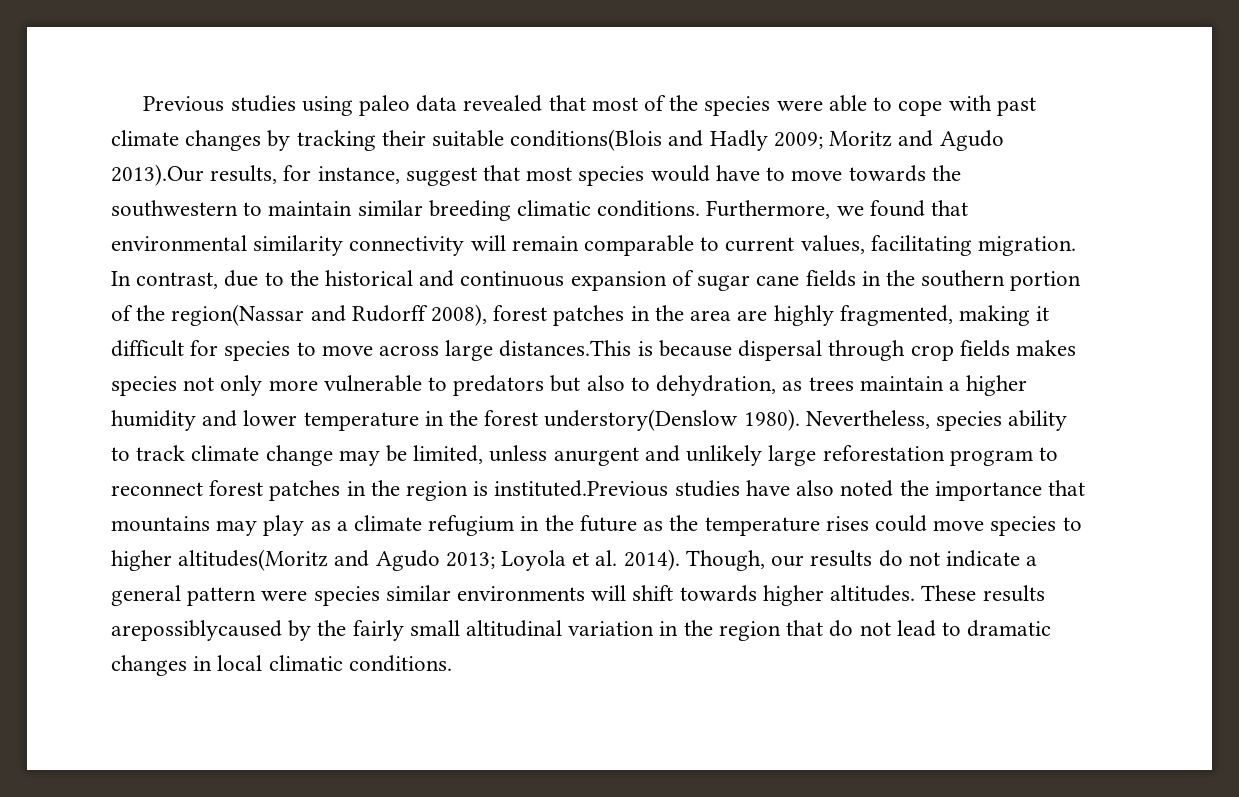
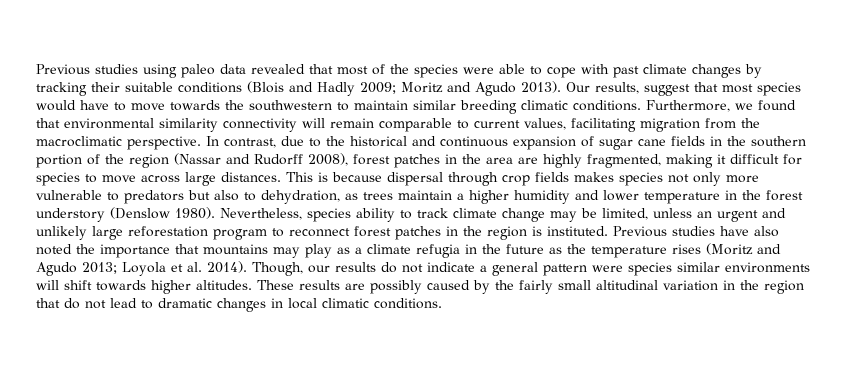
- Previous studies using paleo data revealed that most of the species were able to cope with past climate changes by tracking their suitable conditions(Blois and Hadly 2009; Moritz and Agudo 2013).Our results, for instance, suggest that most species would have to move towards the southwestern to maintain similar breeding climatic conditions.
+ Previous studies using paleo data revealed that most of the species were able to cope with past climate changes by tracking their suitable conditions (Blois and Hadly 2009; Moritz and Agudo 2013). Our results, suggest that most species would have to move towards the southwestern to maintain similar breeding climatic conditions.
- Furthermore, we found that environmental similarity connectivity will remain comparable to current values, facilitating migration.
+ Furthermore, we found that environmental similarity connectivity will remain comparable to current values, facilitating migration from the macroclimatic perspective.
- In contrast, due to the historical and continuous expansion of sugar cane fields in the southern portion of the region(Nassar and Rudorff 2008), forest patches in the area are highly fragmented, making it difficult for species to move across large distances.This is because dispersal through crop fields makes species not only more vulnerable to predators but also to dehydration, as trees maintain a higher humidity and lower temperature in the forest understory(Denslow 1980).
+ In contrast, due to the historical and continuous expansion of sugar cane fields in the southern portion of the region (Nassar and Rudorff 2008), forest patches in the area are highly fragmented, making it difficult for species to move across large distances. This is because dispersal through crop fields makes species not only more vulnerable to predators but also to dehydration, as trees maintain a higher humidity and lower temperature in the forest understory (Denslow 1980).
- Nevertheless, species ability to track climate change may be limited, unless anurgent and unlikely large reforestation program to reconnect forest patches in the region is instituted.Previous studies have also noted the importance that mountains may play as a climate refugium in the future as the temperature rises could move species to higher altitudes(Moritz and Agudo 2013; Loyola et al. 2014).
+ Nevertheless, species ability to track climate change may be limited, unless an urgent and unlikely large reforestation program to reconnect forest patches in the region is instituted. Previous studies have also noted the importance that mountains may play as a climate refugia in the future as the temperature rises (Moritz and Agudo 2013; Loyola et al. 2014).
- These results arepossiblycaused by the fairly small altitudinal variation in the region that do not lead to dramatic changes in local climatic conditions.
+ These results are possibly caused by the fairly small altitudinal variation in the region that do not lead to dramatic changes in local climatic conditions.

